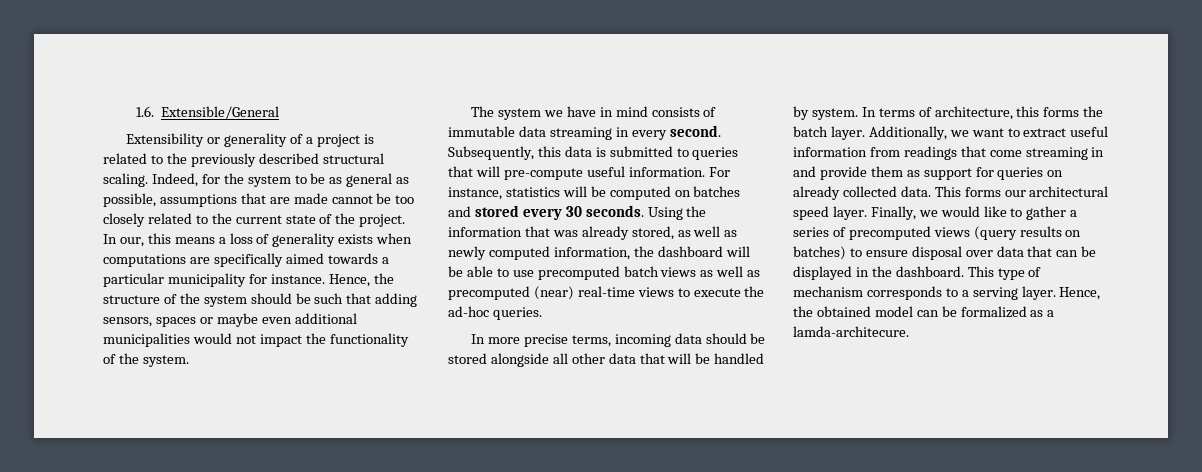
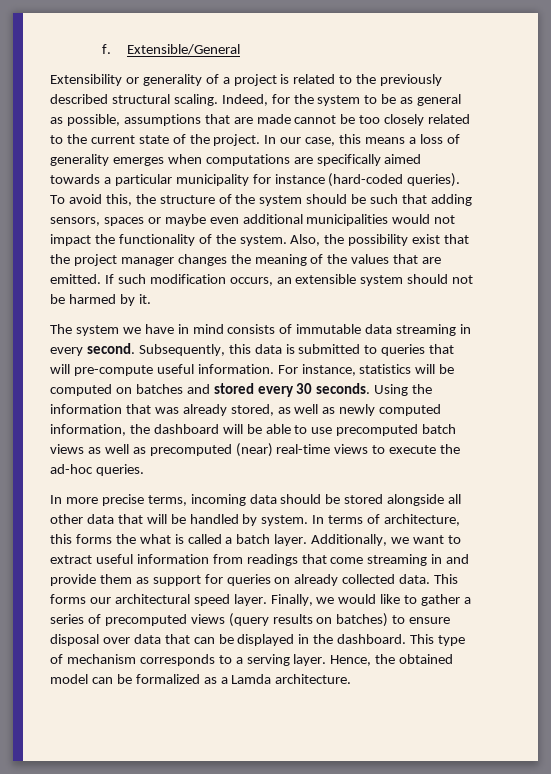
- 1.6. Extensible/General
+ f. Extensible/General
- In our, this means a loss of generality exists when computations are specifically aimed towards a particular municipality for instance. Hence, the structure of the system should be such that adding sensors, spaces or maybe even additional municipalities would not impact the functionality of the system.
+ In our case, this means a loss of generality emerges when computations are specifically aimed towards a particular municipality for instance (hard-coded queries). To avoid this, the structure of the system should be such that adding sensors, spaces or maybe even additional municipalities would not impact the functionality of the system. Also, the possibility exist that the project manager changes the meaning of the values that are emitted. If such modification occurs, an extensible system should not be harmed by it.
- In terms of architecture, this forms the batch layer.
+ In terms of architecture, this forms the what is called a batch layer.
- Hence, the obtained model can be formalized as a lamda-architecure.
+ Hence, the obtained model can be formalized as a Lamda architecture.

